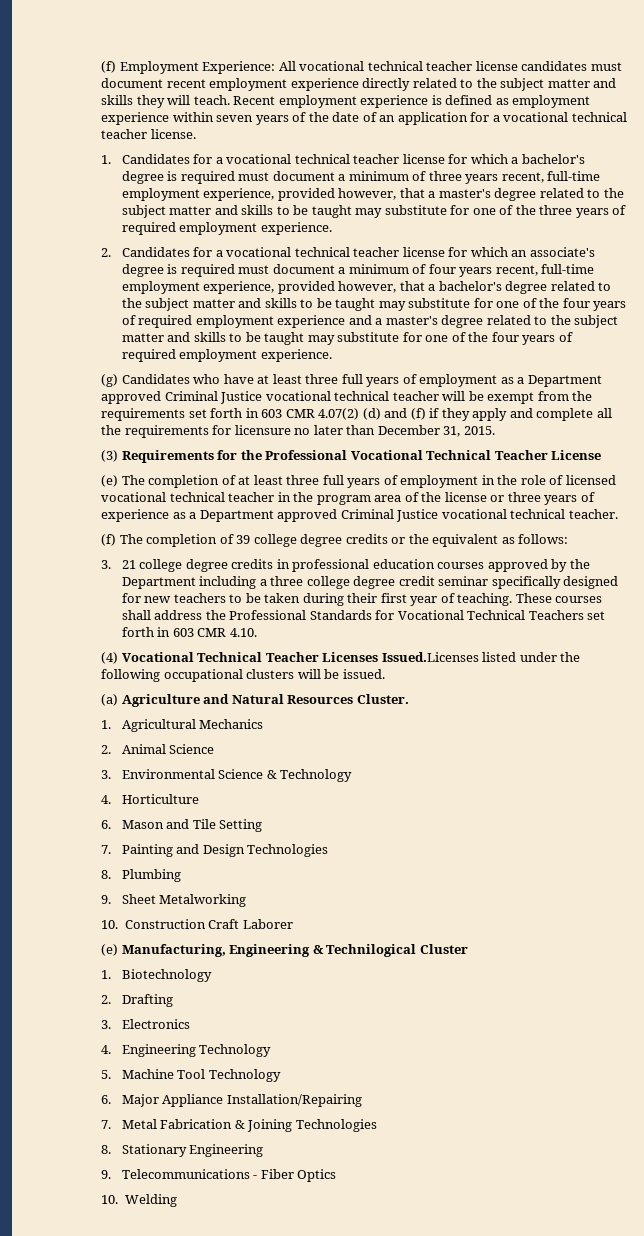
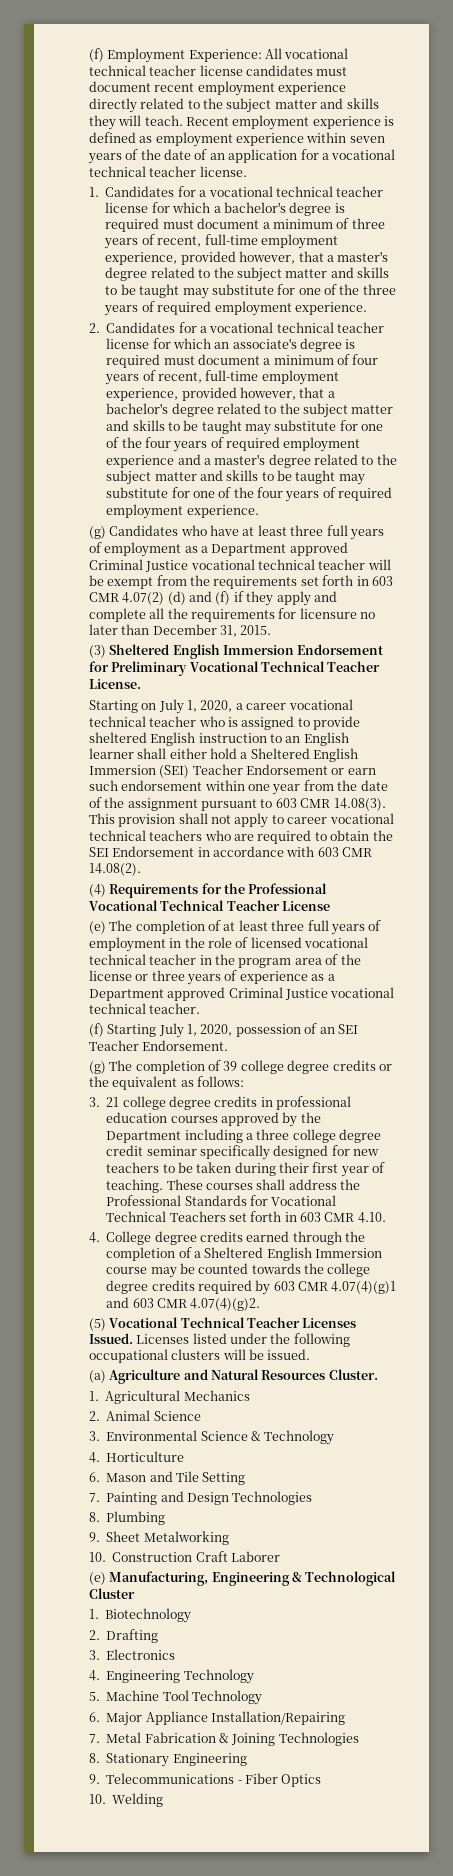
- 1. Candidates for a vocational technical teacher license for which a bachelor's degree is required must document a minimum of three years recent, full-time employment experience, provided however, that a master's degree related to the subject matter and skills to be taught may substitute for one of the three years of required employment experience.
+ 1. Candidates for a vocational technical teacher license for which a bachelor's degree is required must document a minimum of three years of recent, full-time employment experience, provided however, that a master's degree related to the subject matter and skills to be taught may substitute for one of the three years of required employment experience.
- 2. Candidates for a vocational technical teacher license for which an associate's degree is required must document a minimum of four years recent, full-time employment experience, provided however, that a bachelor's degree related to the subject matter and skills to be taught may substitute for one of the four years of required employment experience and a master's degree related to the subject matter and skills to be taught may substitute for one of the four years of required employment experience.
+ 2. Candidates for a vocational technical teacher license for which an associate's degree is required must document a minimum of four years of recent, full-time employment experience, provided however, that a bachelor's degree related to the subject matter and skills to be taught may substitute for one of the four years of required employment experience and a master's degree related to the subject matter and skills to be taught may substitute for one of the four years of required employment experience.
- (3) Requirements for the Professional Vocational Technical Teacher License
+ (3) Sheltered English Immersion Endorsement for Preliminary Vocational Technical Teacher License.
+ Starting on July 1, 2020, a career vocational technical teacher who is assigned to provide sheltered English instruction to an English learner shall either hold a Sheltered English Immersion (SEI) Teacher Endorsement or earn such endorsement within one year from the date of the assignment pursuant to 603 CMR 14.08(3). This provision shall not apply to career vocational technical teachers who are required to obtain the SEI Endorsement in accordance with 603 CMR 14.08(2).
+ (4) Requirements for the Professional Vocational Technical Teacher License
- (f) The completion of 39 college degree credits or the equivalent as follows:
+ (f) Starting July 1, 2020, possession of an SEI Teacher Endorsement.
+ (g) The completion of 39 college degree credits or the equivalent as follows:
- (4) Vocational Technical Teacher Licenses Issued.Licenses listed under the following occupational clusters will be issued.
+ 4. College degree credits earned through the completion of a Sheltered English Immersion course may be counted towards the college degree credits required by 603 CMR 4.07(4)(g)1 and 603 CMR 4.07(4)(g)2.
+ (5) Vocational Technical Teacher Licenses Issued. Licenses listed under the following occupational clusters will be issued.
- (e) Manufacturing, Engineering & Technilogical Cluster
+ (e) Manufacturing, Engineering & Technological Cluster

